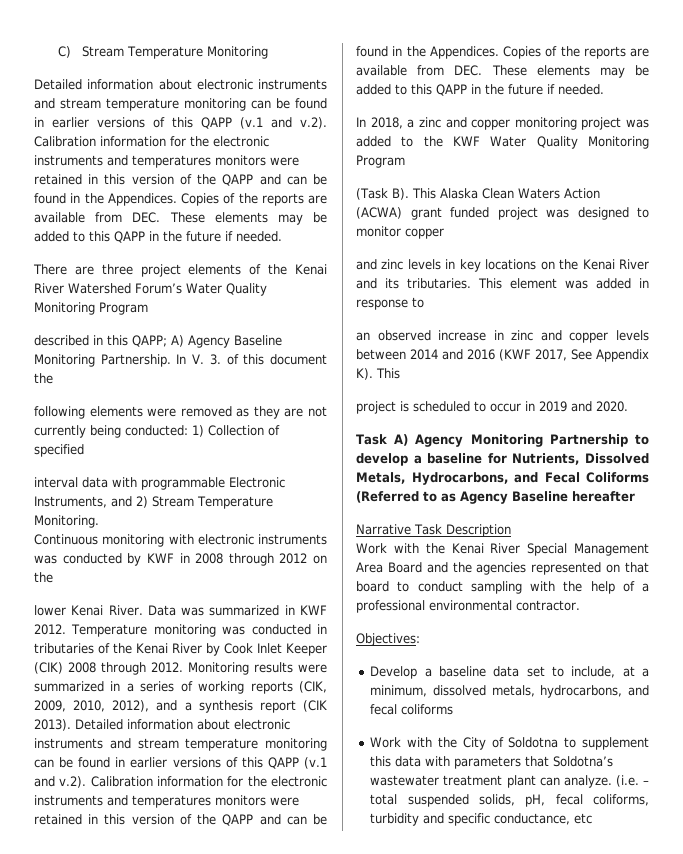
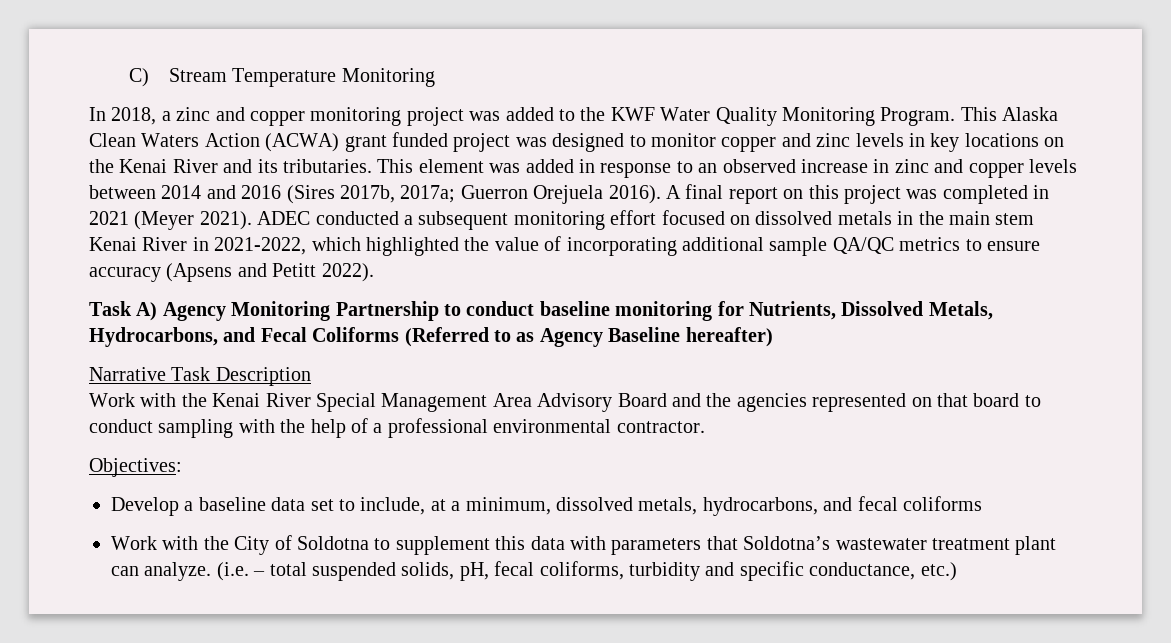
  C) Stream Temperature Monitoring
- Detailed information about electronic instruments and stream temperature monitoring can be found in earlier versions of this QAPP (v.1 and v.2). Calibration information for the electronic instruments and temperatures monitors were retained in this version of the QAPP and can be found in the Appendices. Copies of the reports are available from DEC. These elements may be added to this QAPP in the future if needed.
- There are three project elements of the Kenai River Watershed Forum’s Water Quality Monitoring Program
- described in this QAPP; A) Agency Baseline Monitoring Partnership. In V. 3. of this document the
- following elements were removed as they are not currently being conducted: 1) Collection of specified
- interval data with programmable Electronic Instruments, and 2) Stream Temperature Monitoring.
- Continuous monitoring with electronic instruments was conducted by KWF in 2008 through 2012 on the
- lower Kenai River. Data was summarized in KWF 2012. Temperature monitoring was conducted in tributaries of the Kenai River by Cook Inlet Keeper (CIK) 2008 through 2012. Monitoring results were summarized in a series of working reports (CIK, 2009, 2010, 2012), and a synthesis report (CIK 2013). Detailed information about electronic instruments and stream temperature monitoring can be found in earlier versions of this QAPP (v.1 and v.2). Calibration information for the electronic instruments and temperatures monitors were retained in this version of the QAPP and can be found in the Appendices. Copies of the reports are available from DEC. These elements may be added to this QAPP in the future if needed.
- In 2018, a zinc and copper monitoring project was added to the KWF Water Quality Monitoring Program
- (Task B). This Alaska Clean Waters Action (ACWA) grant funded project was designed to monitor copper
- and zinc levels in key locations on the Kenai River and its tributaries.
+ In 2018, a zinc and copper monitoring project was added to the KWF Water Quality Monitoring Program. This Alaska Clean Waters Action (ACWA) grant funded project was designed to monitor copper and zinc levels in key locations on the Kenai River and its tributaries.
- This element was added in response to
- an observed increase in zinc and copper levels between 2014 and 2016 (KWF 2017, See Appendix K). This
- project is scheduled to occur in 2019 and 2020.
+ This element was added in response to an observed increase in zinc and copper levels between 2014 and 2016 (Sires 2017b, 2017a; Guerron Orejuela 2016). A final report on this project was completed in 2021 (Meyer 2021). ADEC conducted a subsequent monitoring effort focused on dissolved metals in the main stem Kenai River in 2021-2022, which highlighted the value of incorporating additional sample QA/QC metrics to ensure accuracy (Apsens and Petitt 2022).
- Task A) Agency Monitoring Partnership to develop a baseline for Nutrients, Dissolved Metals, Hydrocarbons, and Fecal Coliforms (Referred to as Agency Baseline hereafter
+ Task A) Agency Monitoring Partnership to conduct baseline monitoring for Nutrients, Dissolved Metals, Hydrocarbons, and Fecal Coliforms (Referred to as Agency Baseline hereafter)
- Work with the Kenai River Special Management Area Board and the agencies represented on that board to conduct sampling with the help of a professional environmental contractor.
+ Work with the Kenai River Special Management Area Advisory Board and the agencies represented on that board to conduct sampling with the help of a professional environmental contractor.
- (i.e. – total suspended solids, pH, fecal coliforms, turbidity and specific conductance, etc
+ (i.e. – total suspended solids, pH, fecal coliforms, turbidity and specific conductance, etc.)

